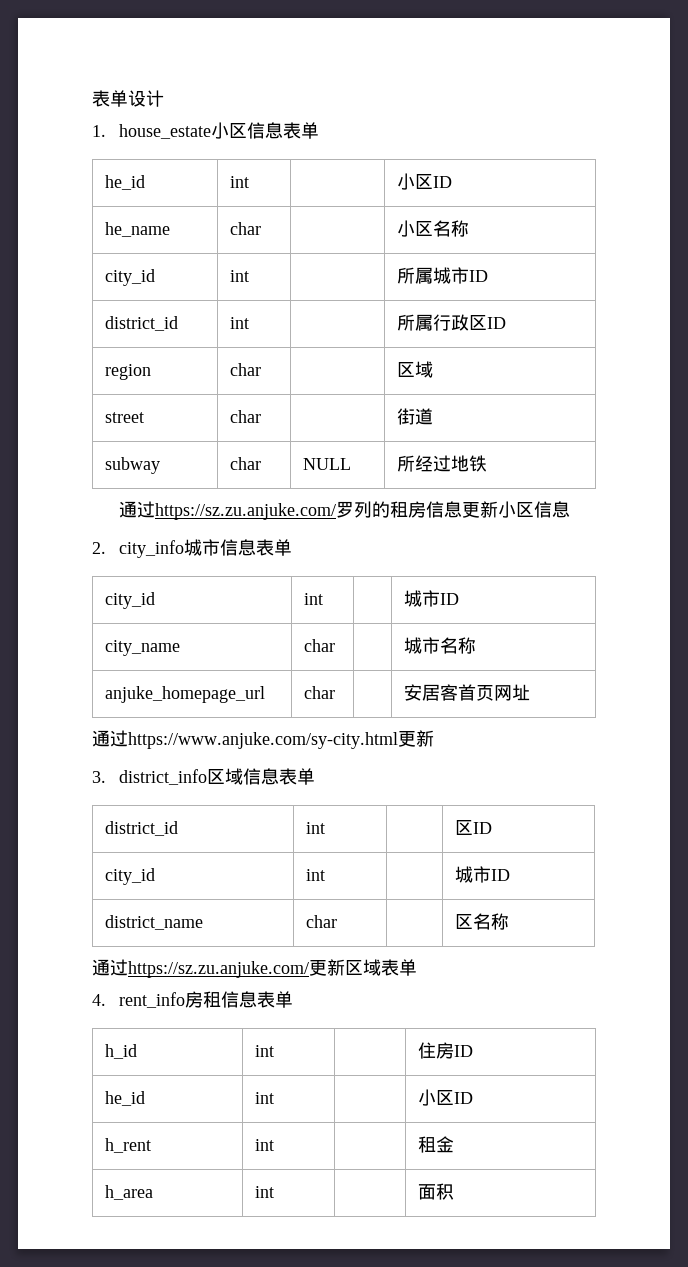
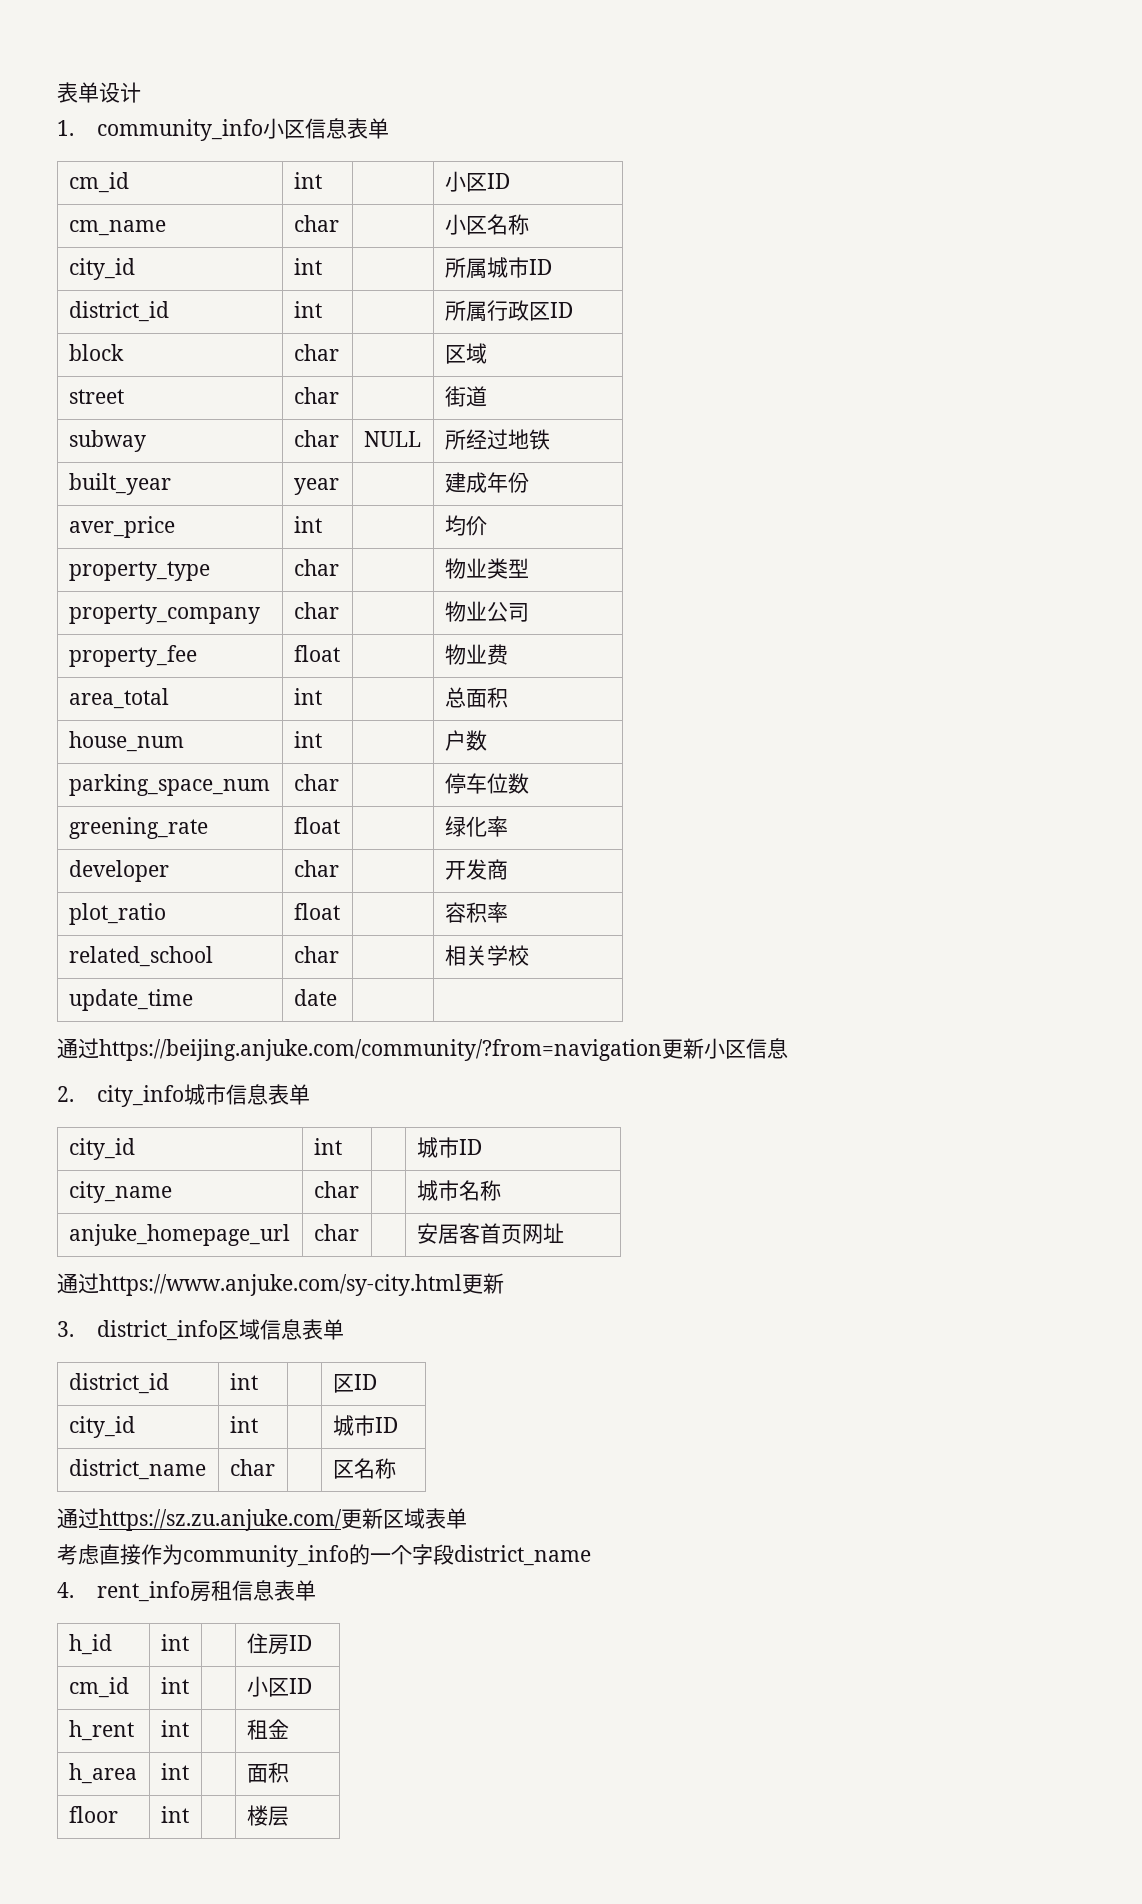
- 1. house_estate小区信息表单
- he_id | int | | 小区ID
- he_name | char | | 小区名称
+ 1. community_info小区信息表单
+ cm_id | int | | 小区ID
+ cm_name | char | | 小区名称
- region | char | | 区域
+ block | char | | 区域
- 通过https://sz.zu.anjuke.com/罗列的租房信息更新小区信息
+ built_year | year | | 建成年份
+ aver_price | int | | 均价
+ property_type | char | | 物业类型
+ property_company | char | | 物业公司
+ property_fee | float | | 物业费
+ area_total | int | | 总面积
+ house_num | int | | 户数
+ parking_space_num | char | | 停车位数
+ greening_rate | float | | 绿化率
+ developer | char | | 开发商
+ plot_ratio | float | | 容积率
+ related_school | char | | 相关学校
+ update_time | date | |
+ 通过https://beijing.anjuke.com/community/?from=navigation更新小区信息
+ 考虑直接作为community_info的一个字段district_name
  h_id | int | | 住房ID
- he_id | int | | 小区ID
+ cm_id | int | | 小区ID
+ floor | int | | 楼层

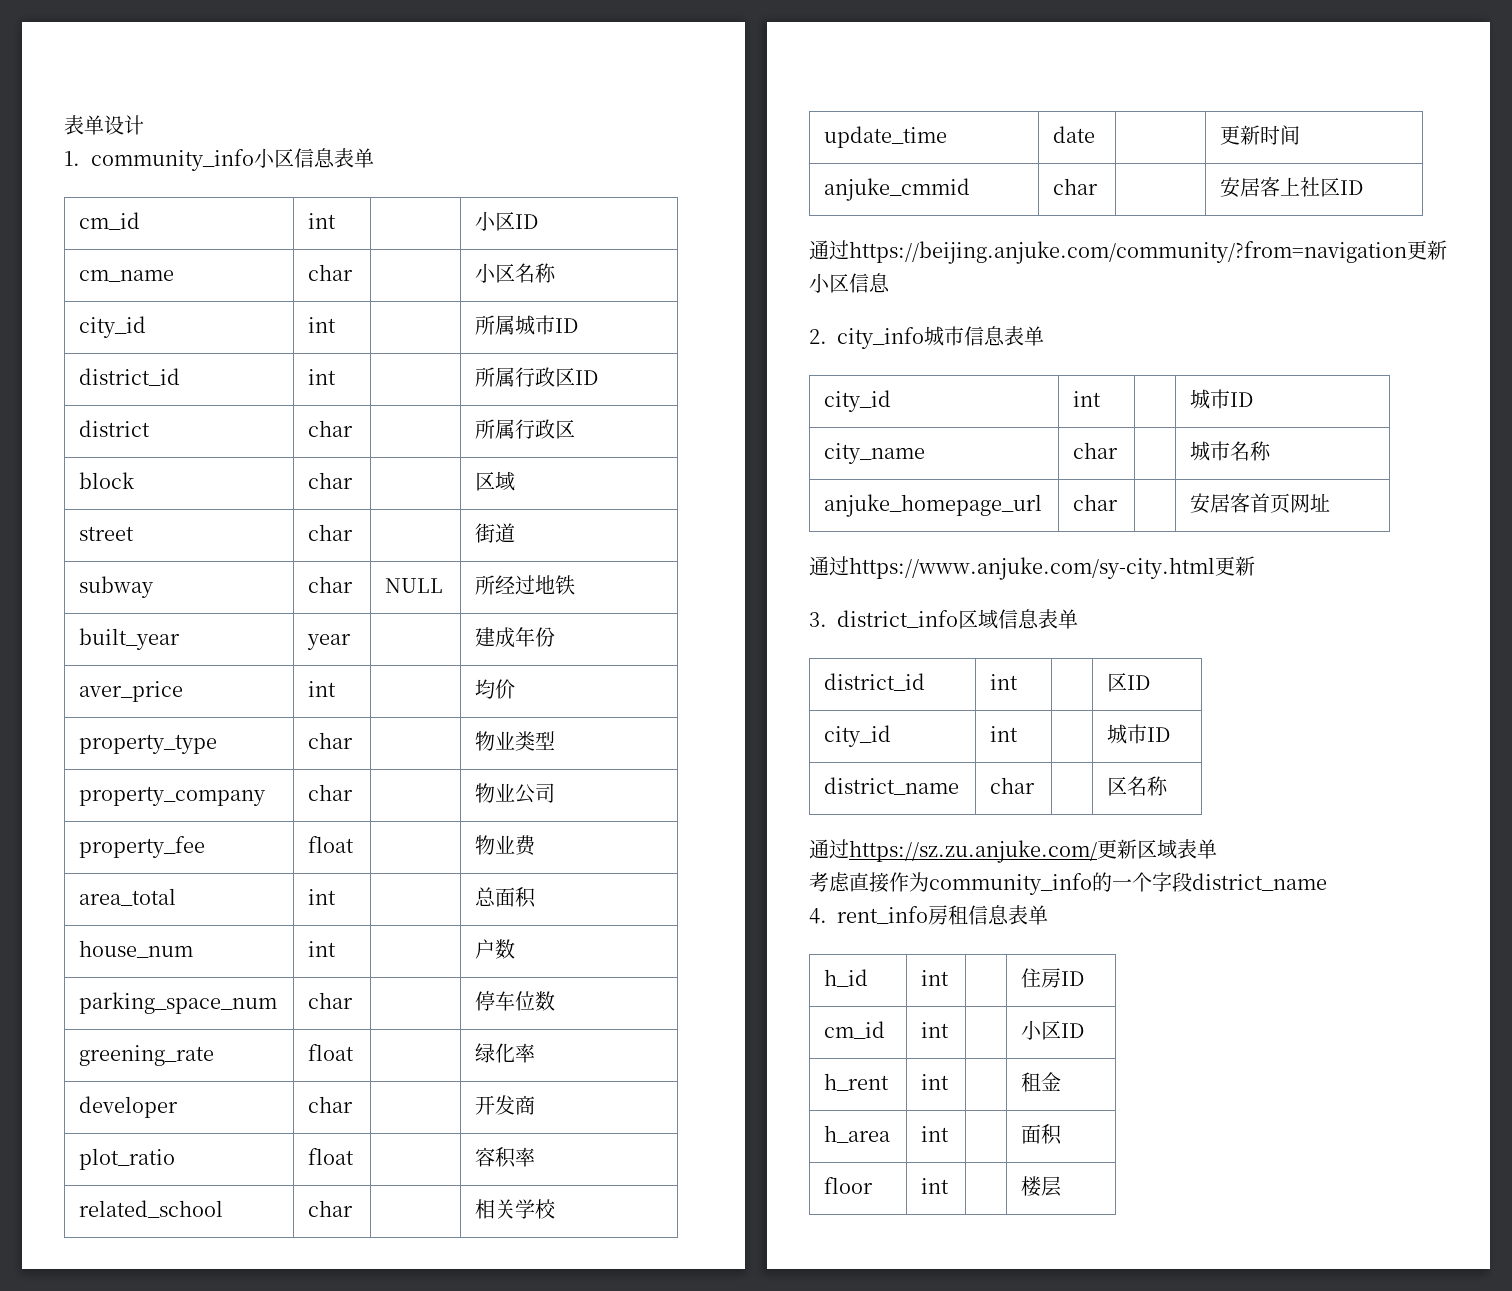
+ district | char | | 所属行政区
- update_time | date | |
+ update_time | date | | 更新时间
+ anjuke_cmmid | char | | 安居客上社区ID

